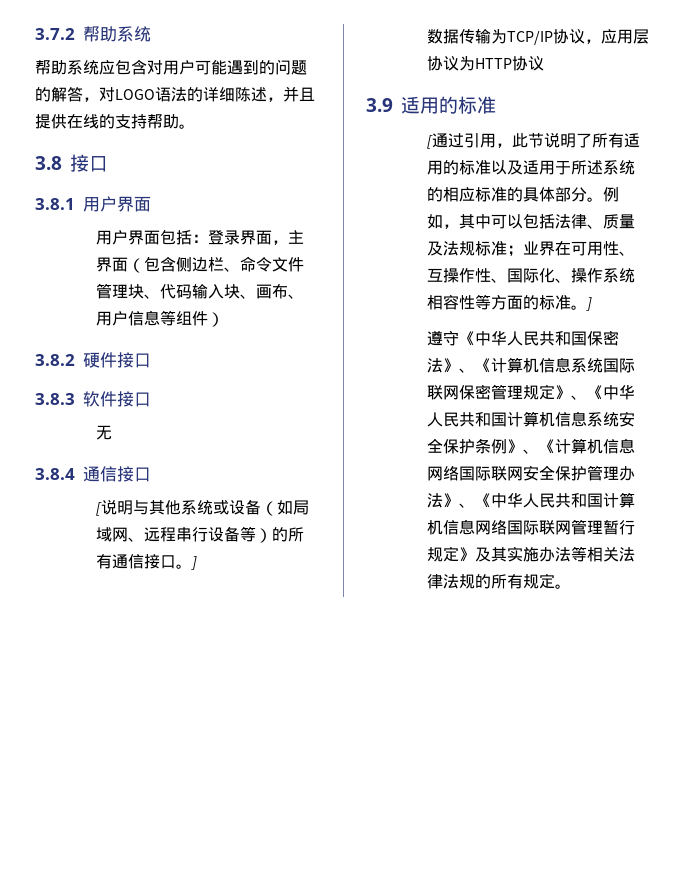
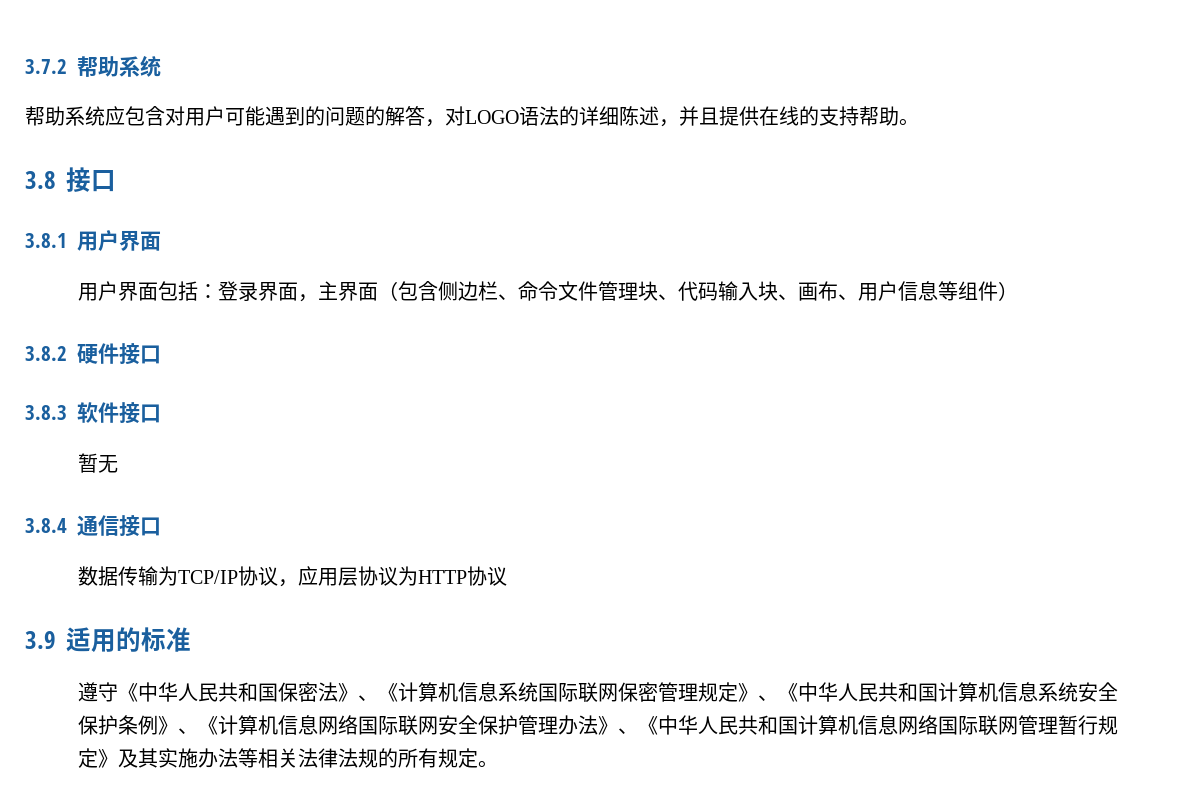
- 无
+ 暂无
- [说明与其他系统或设备（如局域网、远程串行设备等）的所有通信接口。]
- [通过引用，此节说明了所有适用的标准以及适用于所述系统的相应标准的具体部分。例如，其中可以包括法律、质量及法规标准；业界在可用性、互操作性、国际化、操作系统相容性等方面的标准。]

